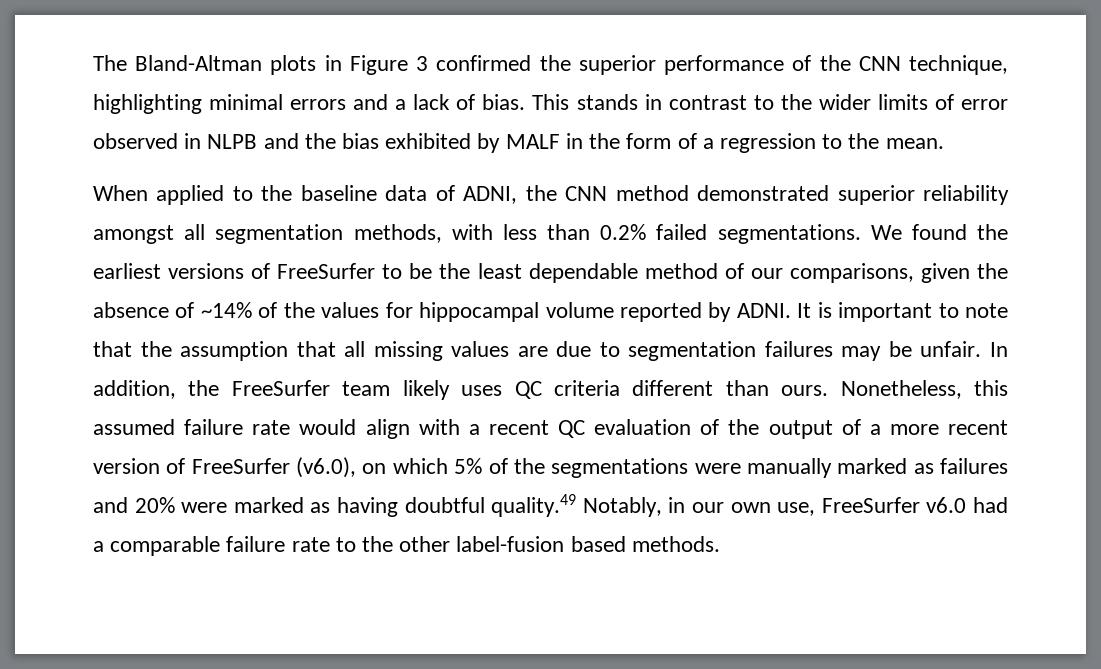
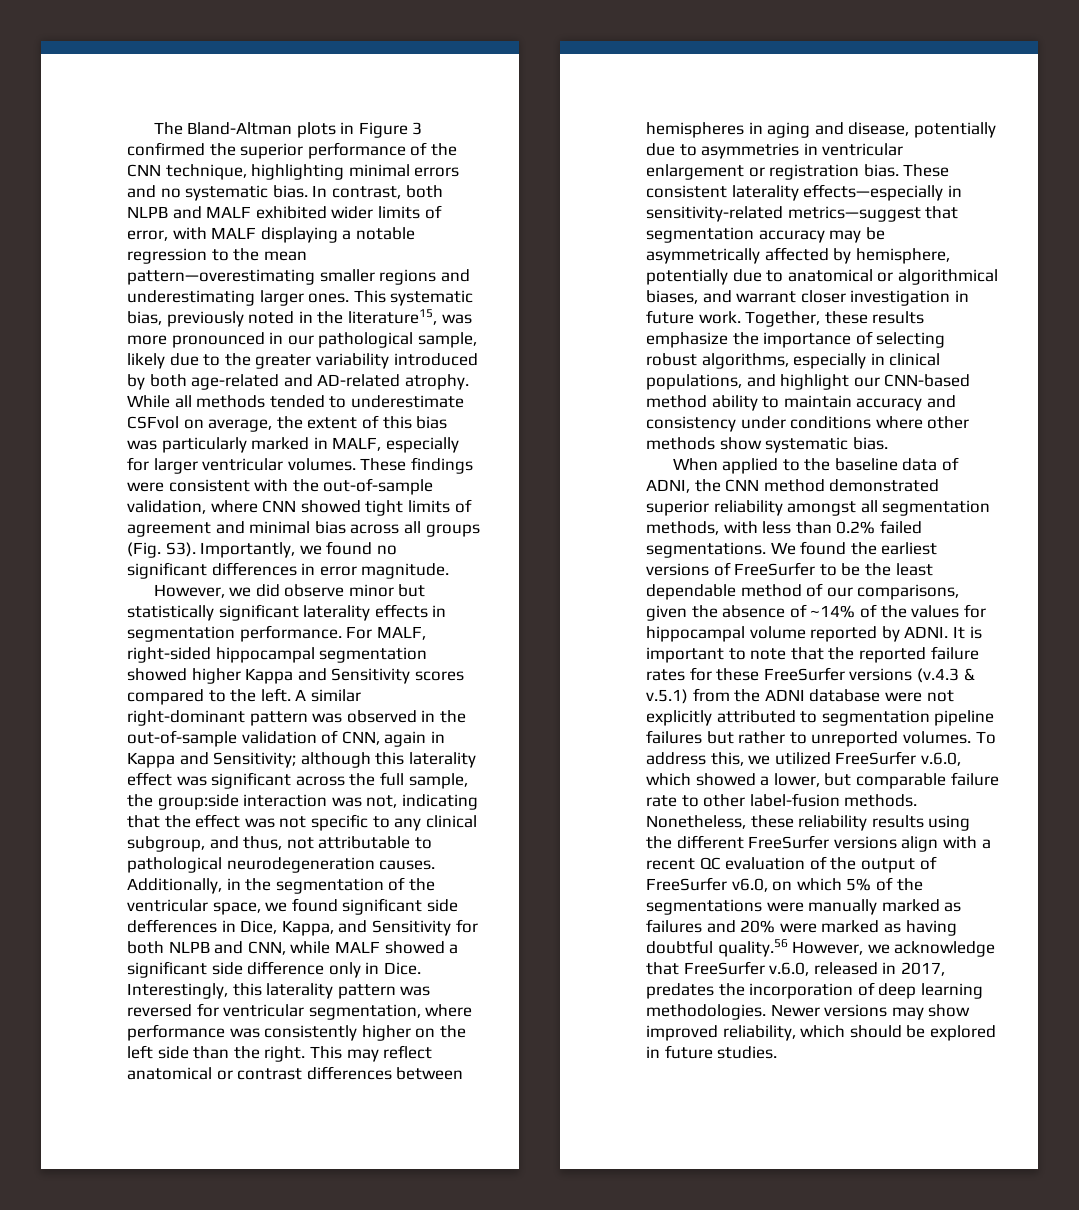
- The Bland-Altman plots in Figure 3 confirmed the superior performance of the CNN technique, highlighting minimal errors and a lack of bias. This stands in contrast to the wider limits of error observed in NLPB and the bias exhibited by MALF in the form of a regression to the mean.
+ The Bland-Altman plots in Figure 3 confirmed the superior performance of the CNN technique, highlighting minimal errors and no systematic bias. In contrast, both NLPB and MALF exhibited wider limits of error, with MALF displaying a notable regression to the mean pattern—overestimating smaller regions and underestimating larger ones. This systematic bias, previously noted in the literature15, was more pronounced in our pathological sample, likely due to the greater variability introduced by both age-related and AD-related atrophy. While all methods tended to underestimate CSFvol on average, the extent of this bias was particularly marked in MALF, especially for larger ventricular volumes. These findings were consistent with the out-of-sample validation, where CNN showed tight limits of agreement and minimal bias across all groups (Fig. S3). Importantly, we found no significant differences in error magnitude.
+ However, we did observe minor but statistically significant laterality effects in segmentation performance. For MALF, right-sided hippocampal segmentation showed higher Kappa and Sensitivity scores compared to the left. A similar right-dominant pattern was observed in the out-of-sample validation of CNN, again in Kappa and Sensitivity; although this laterality effect was significant across the full sample, the group:side interaction was not, indicating that the effect was not specific to any clinical subgroup, and thus, not attributable to pathological neurodegeneration causes. Additionally, in the segmentation of the ventricular space, we found significant side defferences in Dice, Kappa, and Sensitivity for both NLPB and CNN, while MALF showed a significant side difference only in Dice. Interestingly, this laterality pattern was reversed for ventricular segmentation, where performance was consistently higher on the left side than the right. This may reflect anatomical or contrast differences between hemispheres in aging and disease, potentially due to asymmetries in ventricular enlargement or registration bias. These consistent laterality effects—especially in sensitivity-related metrics—suggest that segmentation accuracy may be asymmetrically affected by hemisphere, potentially due to anatomical or algorithmical biases, and warrant closer investigation in future work. Together, these results emphasize the importance of selecting robust algorithms, especially in clinical populations, and highlight our CNN-based method ability to maintain accuracy and consistency under conditions where other methods show systematic bias.
- It is important to note that the assumption that all missing values are due to segmentation failures may be unfair. In addition, the FreeSurfer team likely uses QC criteria different than ours. Nonetheless, this assumed failure rate would align with a recent QC evaluation of the output of a more recent version of FreeSurfer (v6.0), on which 5% of the segmentations were manually marked as failures and 20% were marked as having doubtful quality.49 Notably, in our own use, FreeSurfer v6.0 had a comparable failure rate to the other label-fusion based methods.
+ It is important to note that the reported failure rates for these FreeSurfer versions (v.4.3 & v.5.1) from the ADNI database were not explicitly attributed to segmentation pipeline failures but rather to unreported volumes. To address this, we utilized FreeSurfer v.6.0, which showed a lower, but comparable failure rate to other label-fusion methods. Nonetheless, these reliability results using the different FreeSurfer versions align with a recent QC evaluation of the output of FreeSurfer v6.0, on which 5% of the segmentations were manually marked as failures and 20% were marked as having doubtful quality.56 However, we acknowledge that FreeSurfer v.6.0, released in 2017, predates the incorporation of deep learning methodologies. Newer versions may show improved reliability, which should be explored in future studies.

